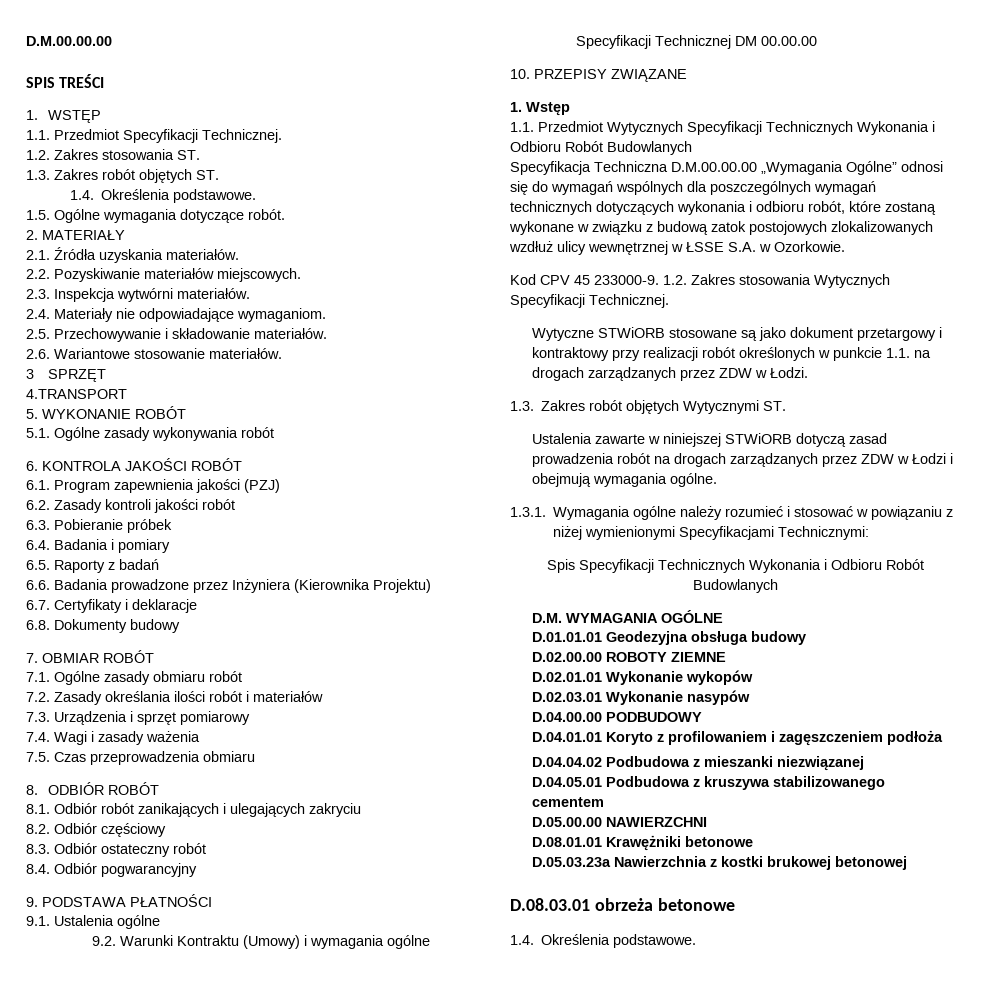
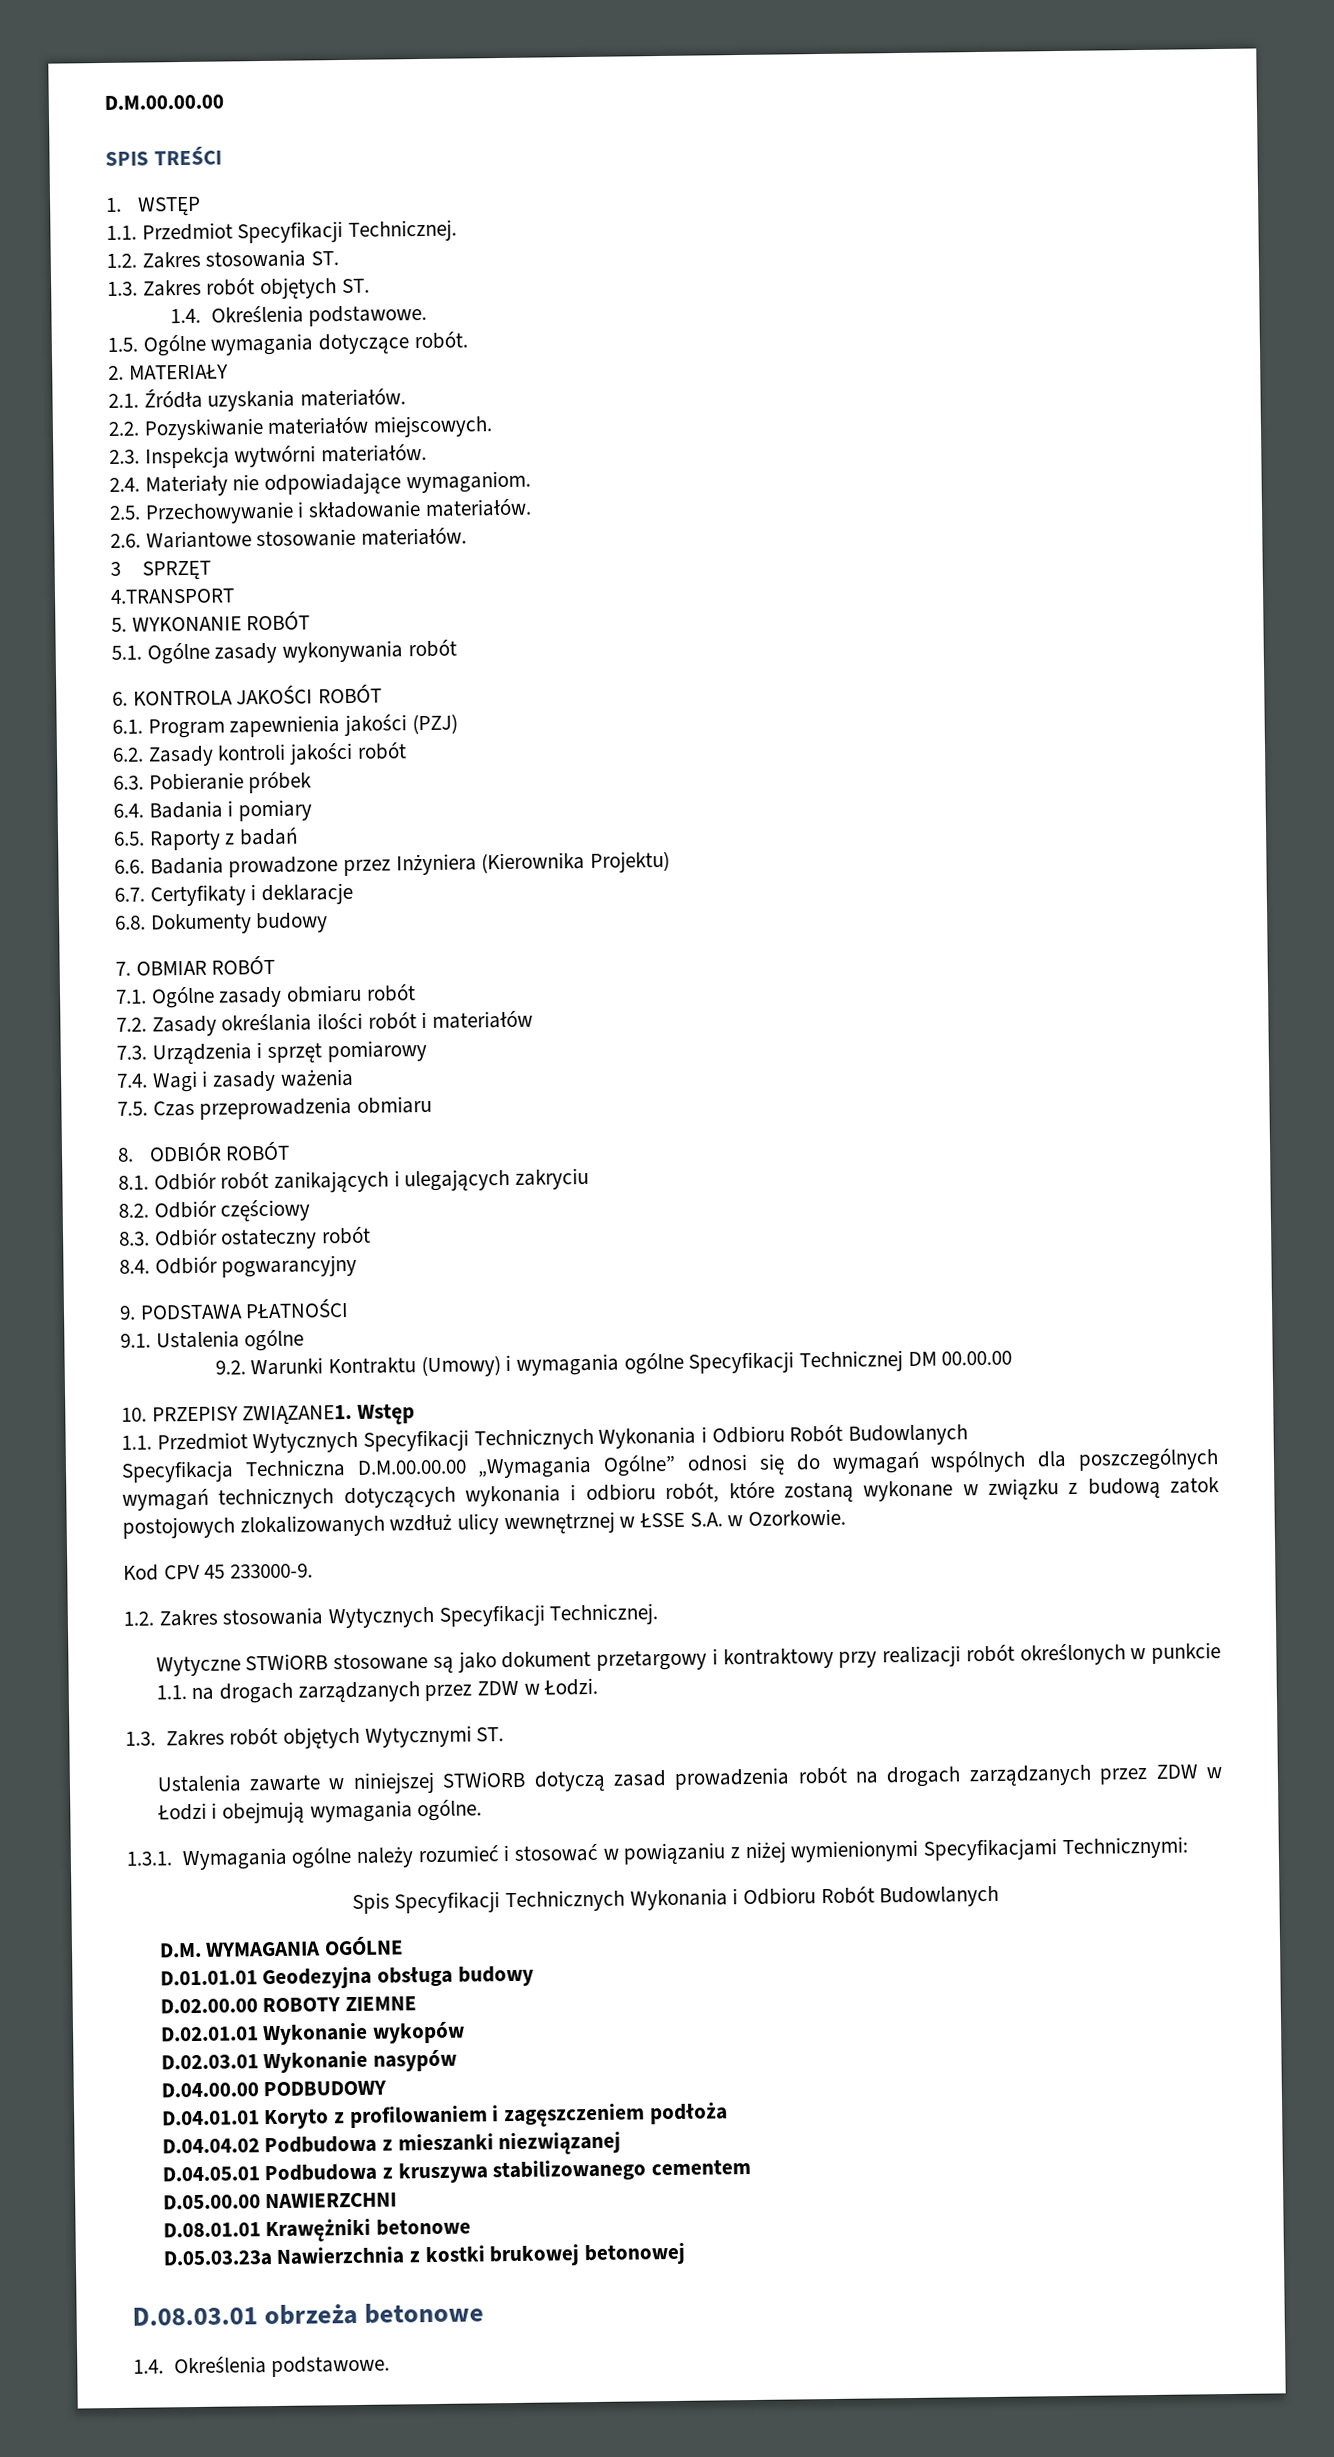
- 10. PRZEPISY ZWIĄZANE
- 1. Wstęp
+ 10. PRZEPISY ZWIĄZANE1. Wstęp
- Kod CPV 45 233000-9. 1.2. Zakres stosowania Wytycznych Specyfikacji Technicznej.
+ Kod CPV 45 233000-9.
+ 1.2. Zakres stosowania Wytycznych Specyfikacji Technicznej.

